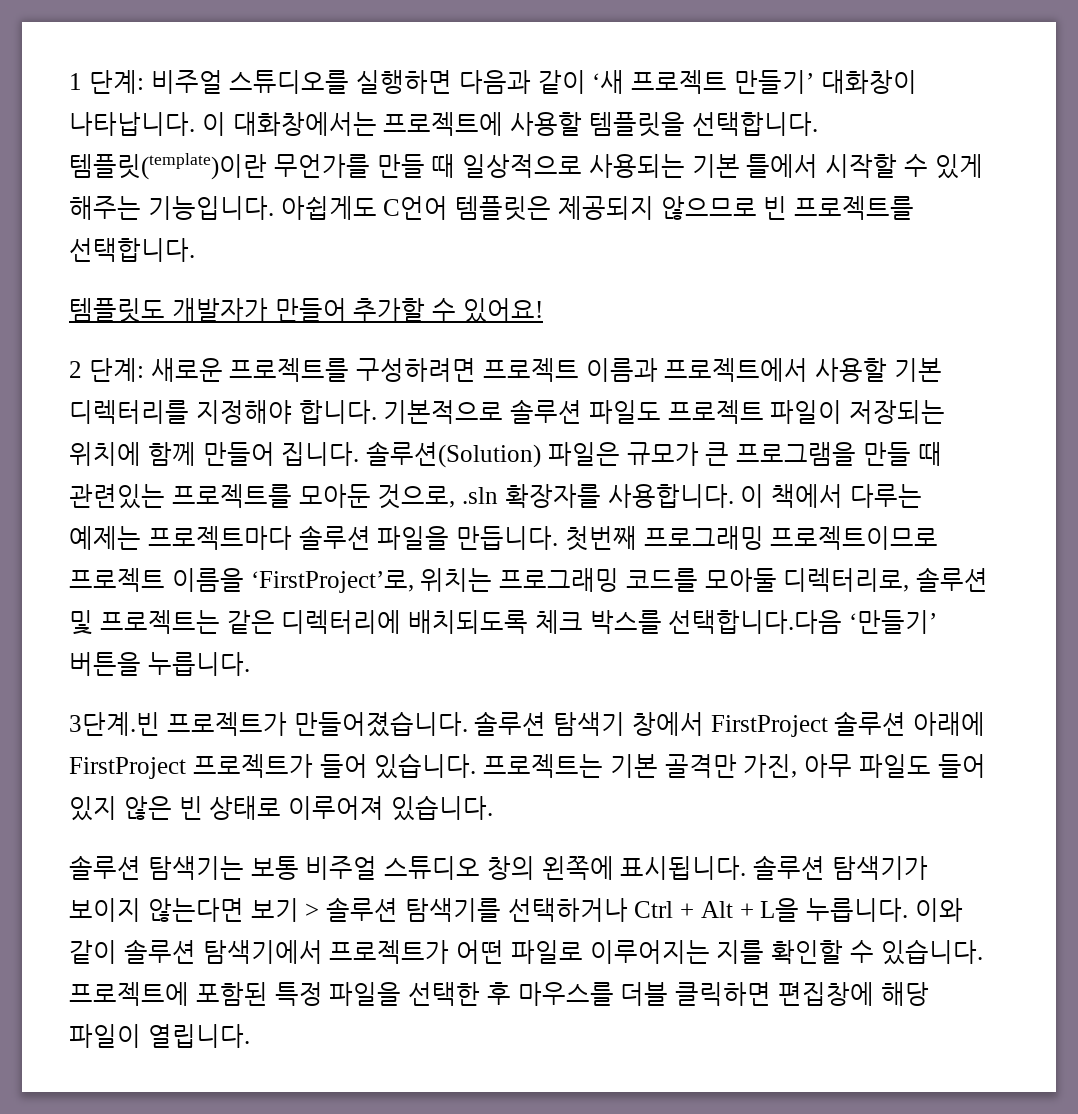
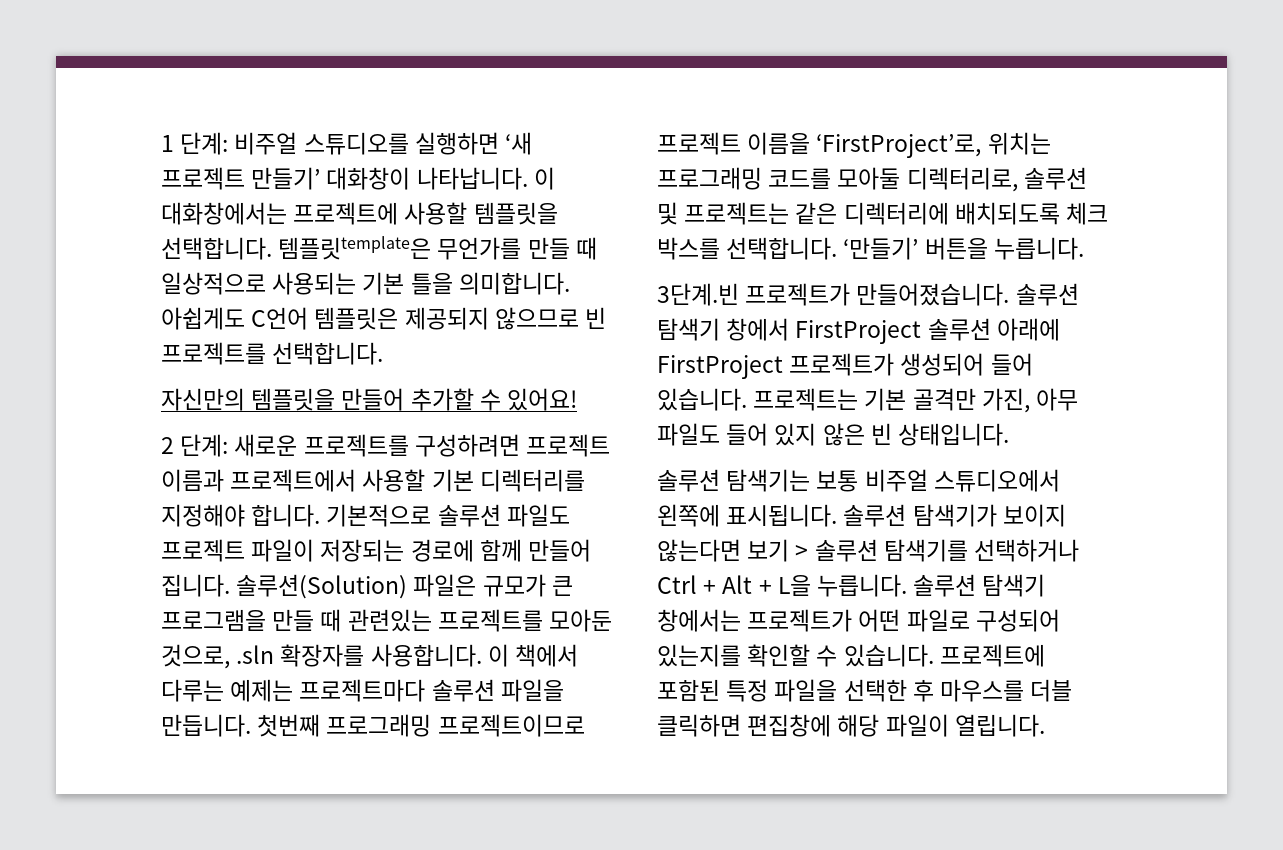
- 1 단계: 비주얼 스튜디오를 실행하면 다음과 같이 ‘새 프로젝트 만들기’ 대화창이 나타납니다.
+ 1 단계: 비주얼 스튜디오를 실행하면 ‘새 프로젝트 만들기’ 대화창이 나타납니다.
- 템플릿(template)이란 무언가를 만들 때 일상적으로 사용되는 기본 틀에서 시작할 수 있게 해주는 기능입니다.
+ 템플릿template은 무언가를 만들 때 일상적으로 사용되는 기본 틀을 의미합니다.
- 템플릿도 개발자가 만들어 추가할 수 있어요!
+ 자신만의 템플릿을 만들어 추가할 수 있어요!
- 기본적으로 솔루션 파일도 프로젝트 파일이 저장되는 위치에 함께 만들어 집니다.
+ 기본적으로 솔루션 파일도 프로젝트 파일이 저장되는 경로에 함께 만들어 집니다.
- 첫번째 프로그래밍 프로젝트이므로 프로젝트 이름을 ‘FirstProject’로, 위치는 프로그래밍 코드를 모아둘 디렉터리로, 솔루션 및 프로젝트는 같은 디렉터리에 배치되도록 체크 박스를 선택합니다.다음 ‘만들기’ 버튼을 누릅니다.
+ 첫번째 프로그래밍 프로젝트이므로 프로젝트 이름을 ‘FirstProject’로, 위치는 프로그래밍 코드를 모아둘 디렉터리로, 솔루션 및 프로젝트는 같은 디렉터리에 배치되도록 체크 박스를 선택합니다. ‘만들기’ 버튼을 누릅니다.
- 솔루션 탐색기 창에서 FirstProject 솔루션 아래에 FirstProject 프로젝트가 들어 있습니다.
+ 솔루션 탐색기 창에서 FirstProject 솔루션 아래에 FirstProject 프로젝트가 생성되어 들어 있습니다.
- 프로젝트는 기본 골격만 가진, 아무 파일도 들어 있지 않은 빈 상태로 이루어져 있습니다.
+ 프로젝트는 기본 골격만 가진, 아무 파일도 들어 있지 않은 빈 상태입니다.
- 솔루션 탐색기는 보통 비주얼 스튜디오 창의 왼쪽에 표시됩니다.
+ 솔루션 탐색기는 보통 비주얼 스튜디오에서 왼쪽에 표시됩니다.
- 이와 같이 솔루션 탐색기에서 프로젝트가 어떤 파일로 이루어지는 지를 확인할 수 있습니다.
+ 솔루션 탐색기 창에서는 프로젝트가 어떤 파일로 구성되어 있는지를 확인할 수 있습니다.

